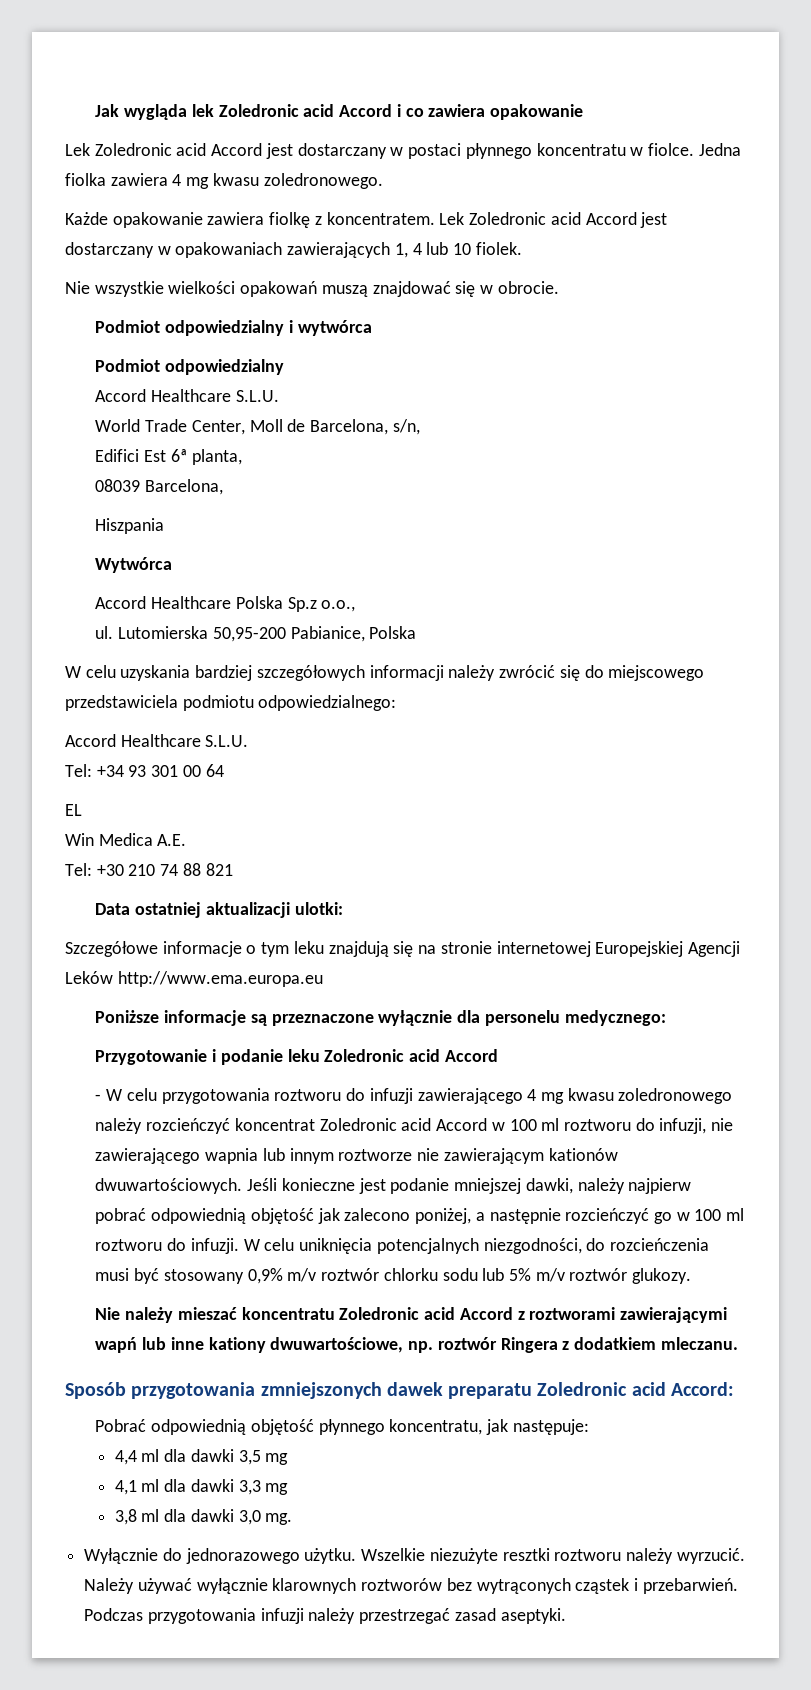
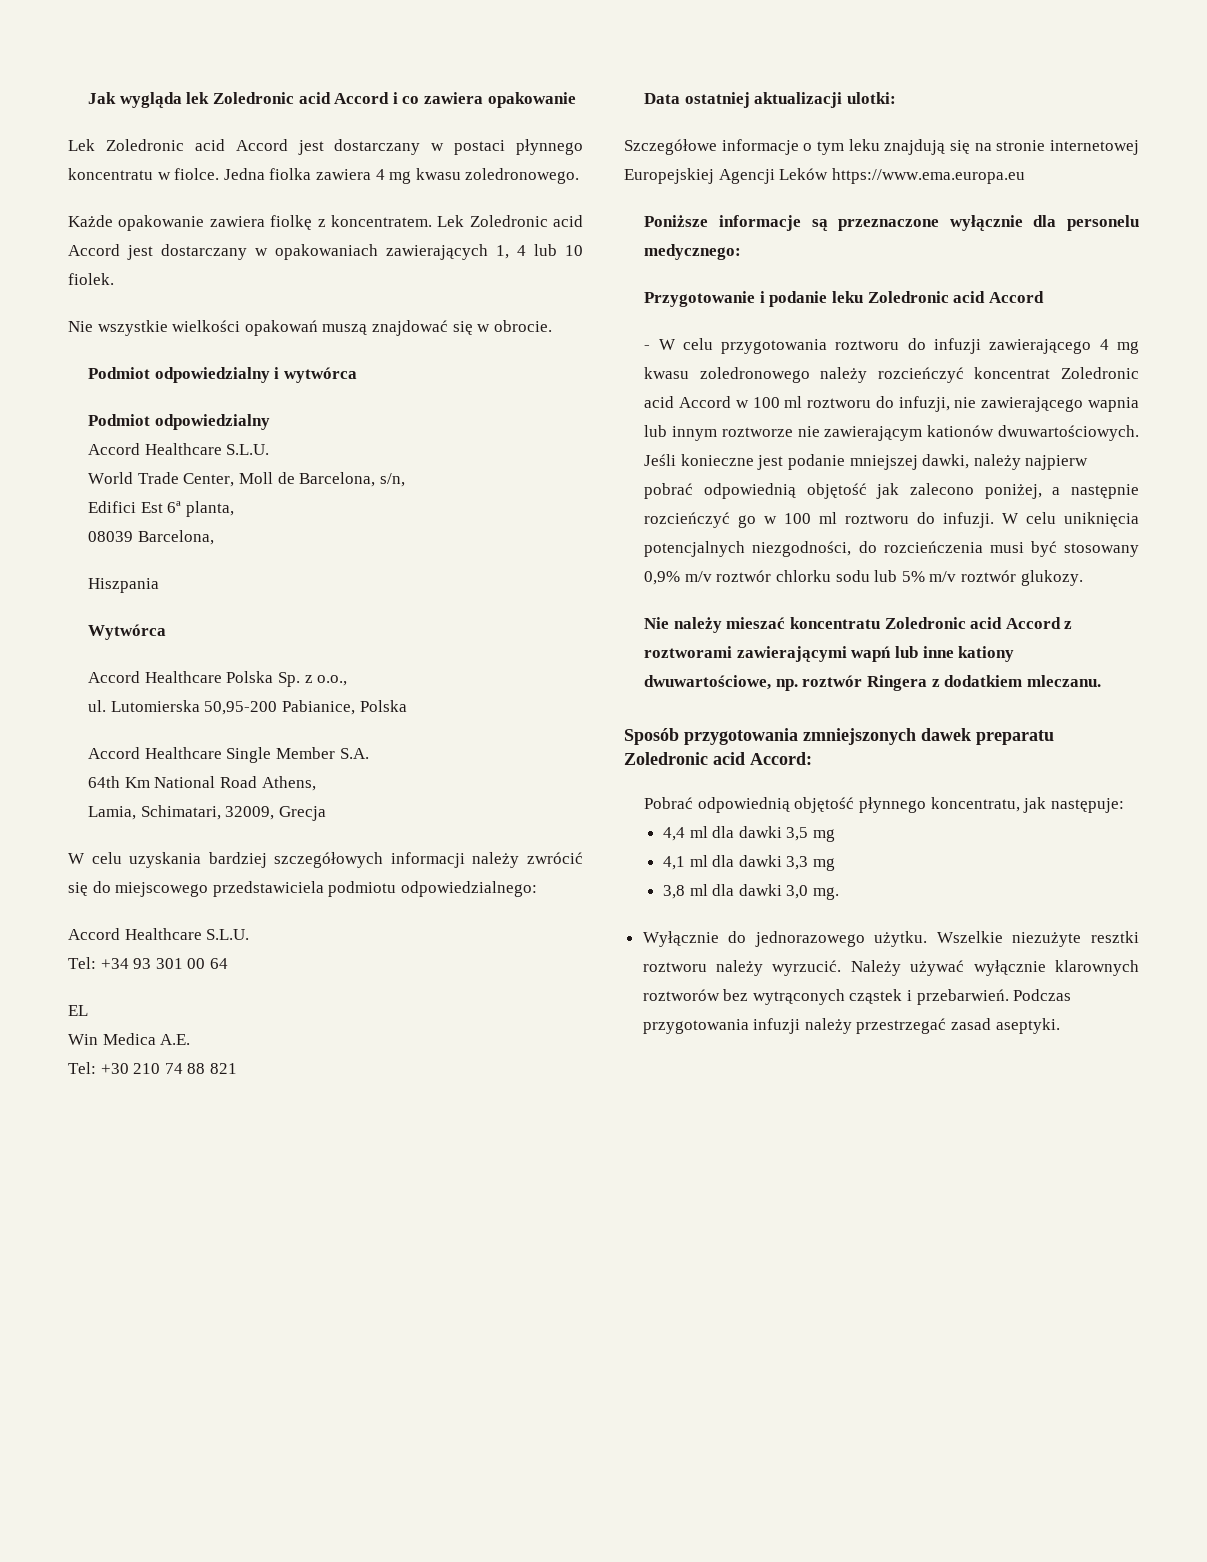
- Accord Healthcare Polska Sp.z o.o.,
+ Accord Healthcare Polska Sp. z o.o.,
+ Accord Healthcare Single Member S.A.
+ 64th Km National Road Athens,
+ Lamia, Schimatari, 32009, Grecja
- Szczegółowe informacje o tym leku znajdują się na stronie internetowej Europejskiej Agencji Leków http://www.ema.europa.eu
+ Szczegółowe informacje o tym leku znajdują się na stronie internetowej Europejskiej Agencji Leków https://www.ema.europa.eu

